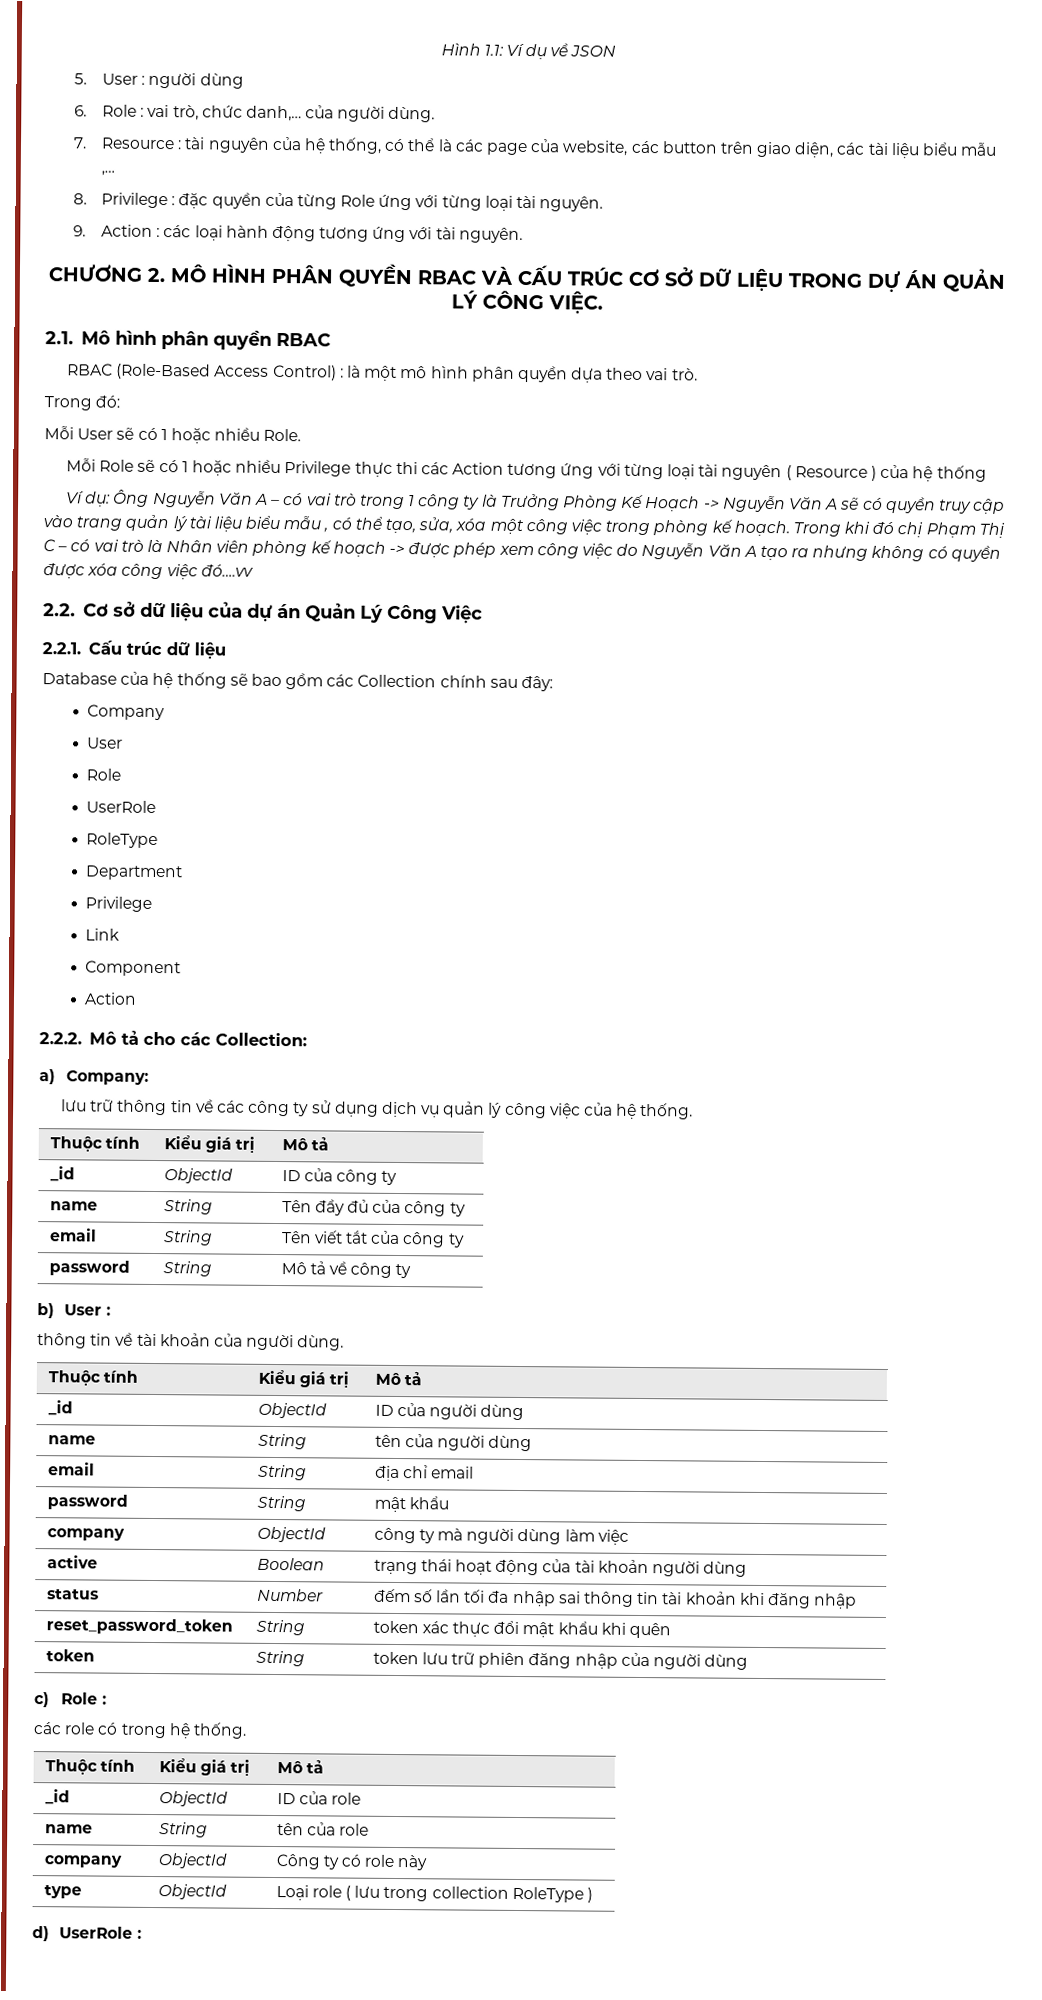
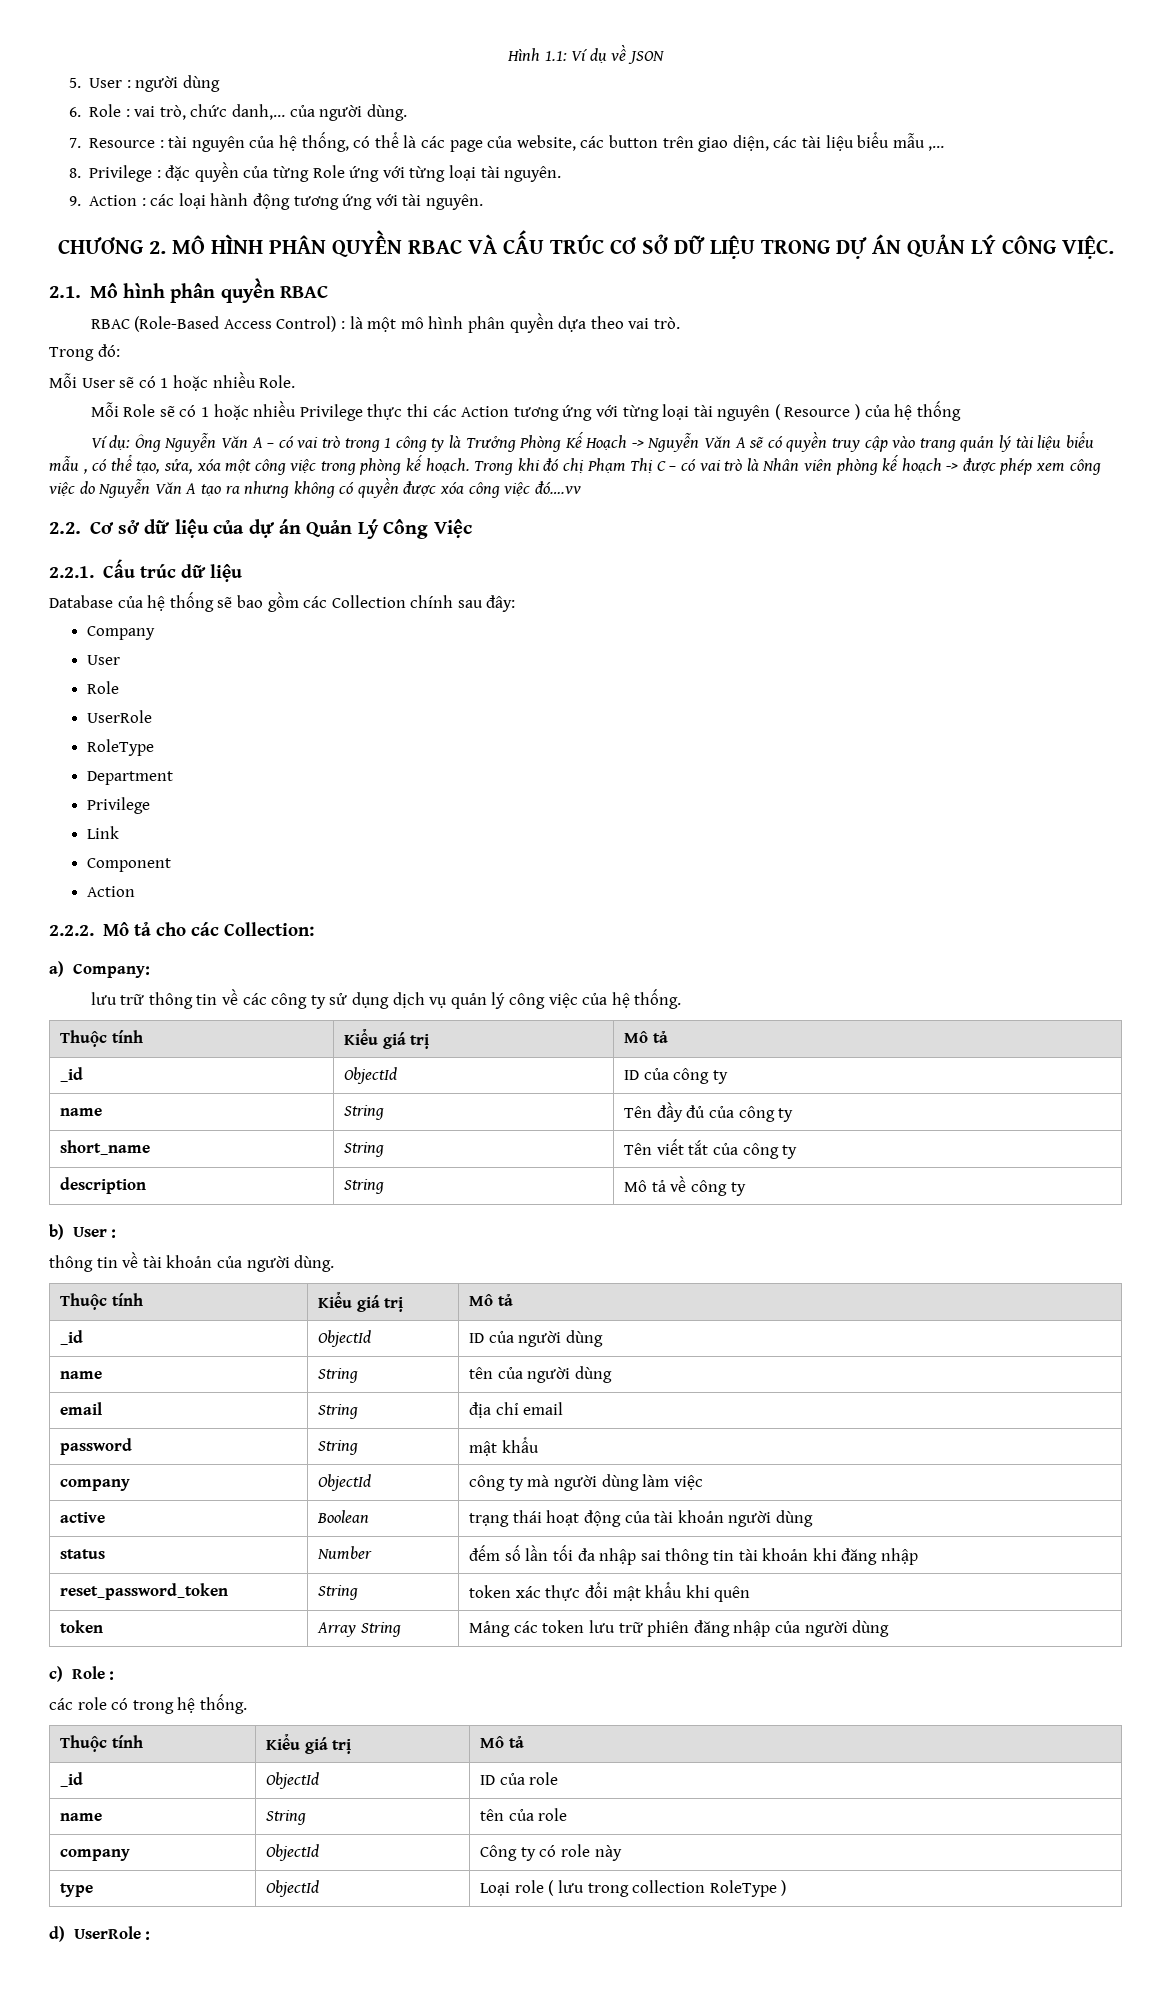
- email | String | Tên viết tắt của công ty
+ short_name | String | Tên viết tắt của công ty
- password | String | Mô tả về công ty
+ description | String | Mô tả về công ty
- token | String | token lưu trữ phiên đăng nhập của người dùng
+ token | Array String | Mảng các token lưu trữ phiên đăng nhập của người dùng

